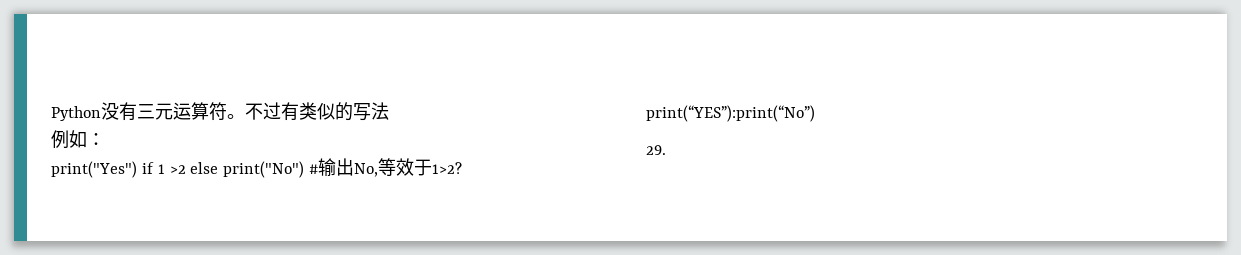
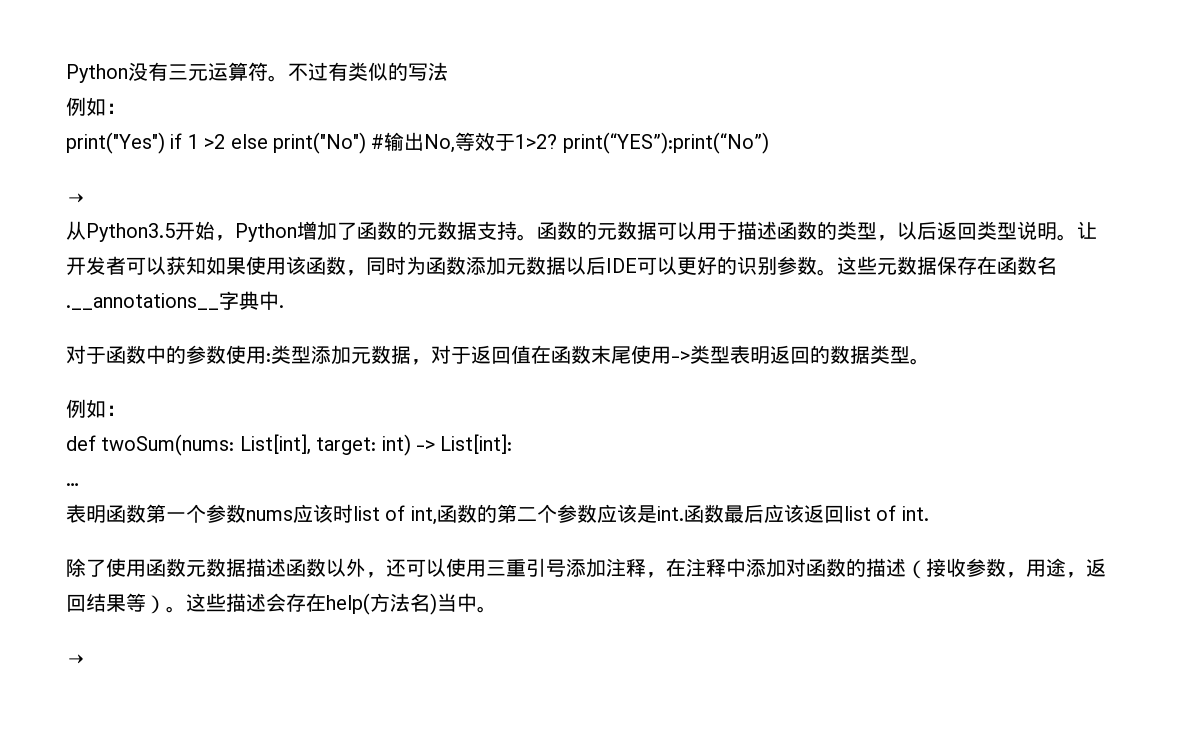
  print("Yes") if 1 >2 else print("No") #输出No,等效于1>2? print(“YES”):print(“No”)
- 29.
+ →
+ 从Python3.5开始，Python增加了函数的元数据支持。函数的元数据可以用于描述函数的类型，以后返回类型说明。让开发者可以获知如果使用该函数，同时为函数添加元数据以后IDE可以更好的识别参数。这些元数据保存在函数名.__annotations__字典中.
+ 对于函数中的参数使用:类型添加元数据，对于返回值在函数末尾使用->类型表明返回的数据类型。
+ 例如：
+ def twoSum(nums: List[int], target: int) -> List[int]:
+ …
+ 表明函数第一个参数nums应该时list of int,函数的第二个参数应该是int.函数最后应该返回list of int.
+ 除了使用函数元数据描述函数以外，还可以使用三重引号添加注释，在注释中添加对函数的描述（接收参数，用途，返回结果等）。这些描述会存在help(方法名)当中。
+ →

